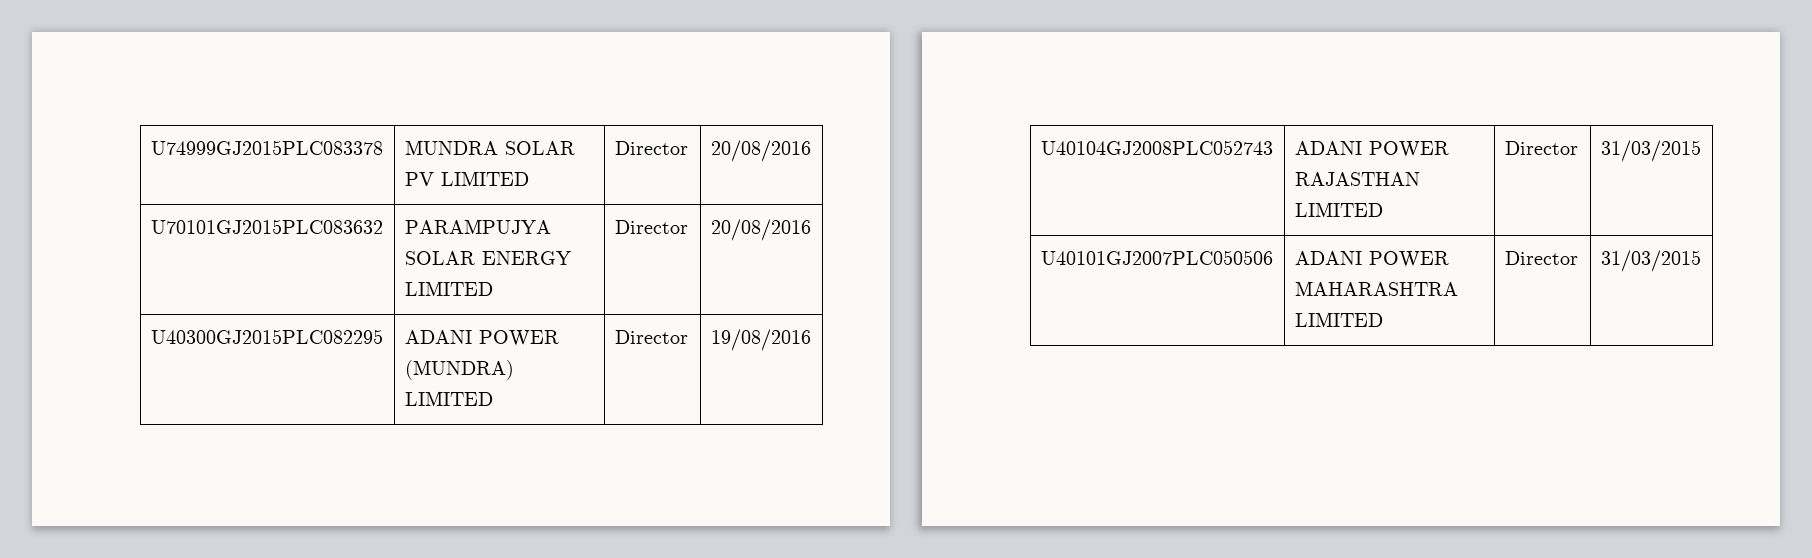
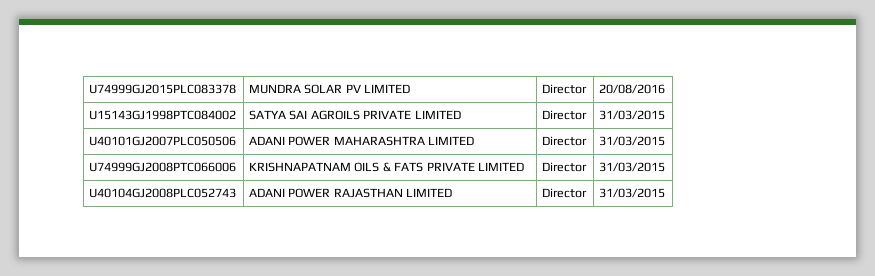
- U70101GJ2015PLC083632 | PARAMPUJYA SOLAR ENERGY LIMITED | Director | 20/08/2016
- U40300GJ2015PLC082295 | ADANI POWER (MUNDRA) LIMITED | Director | 19/08/2016
- U40104GJ2008PLC052743 | ADANI POWER RAJASTHAN LIMITED | Director | 31/03/2015
+ U15143GJ1998PTC084002 | SATYA SAI AGROILS PRIVATE LIMITED | Director | 31/03/2015
+ U74999GJ2008PTC066006 | KRISHNAPATNAM OILS & FATS PRIVATE LIMITED | Director | 31/03/2015
+ U40104GJ2008PLC052743 | ADANI POWER RAJASTHAN LIMITED | Director | 31/03/2015

